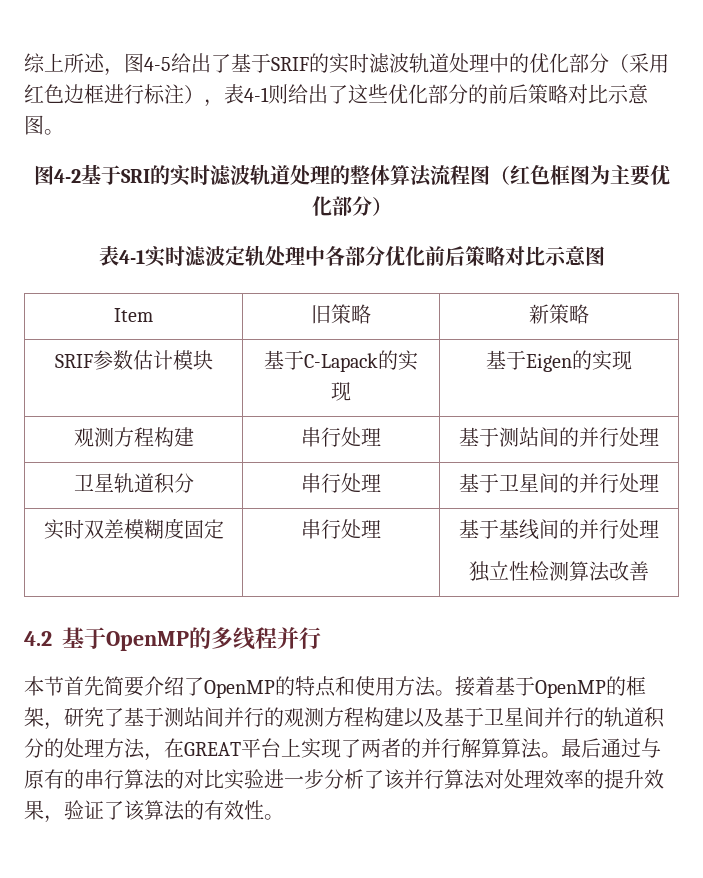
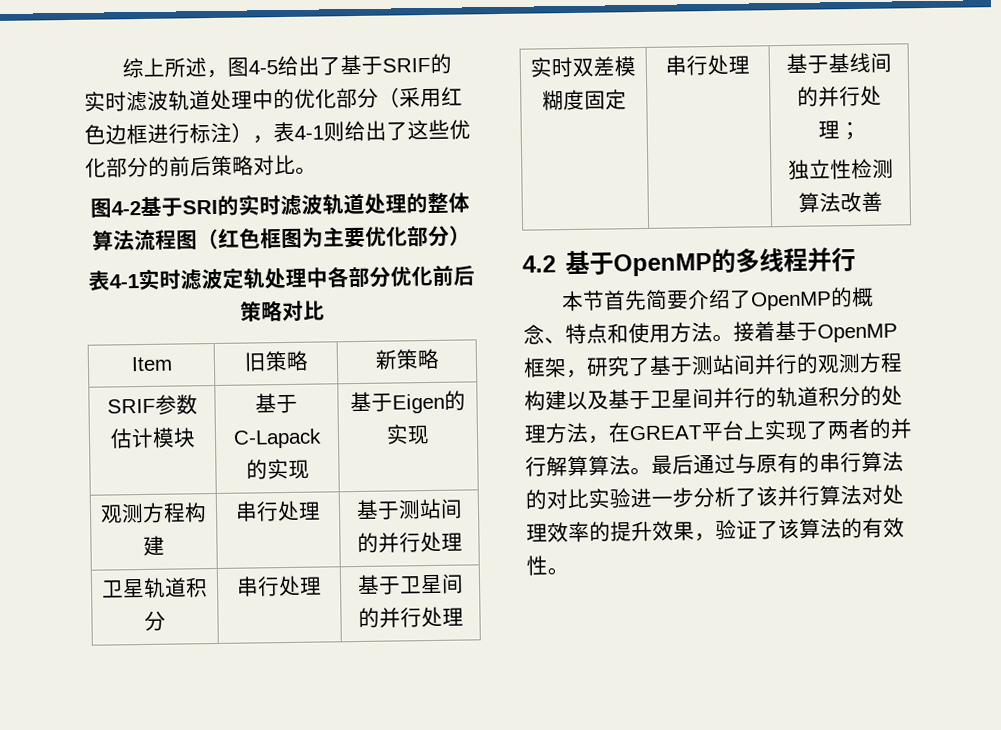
- 综上所述，图4-5给出了基于SRIF的实时滤波轨道处理中的优化部分（采用红色边框进行标注），表4-1则给出了这些优化部分的前后策略对比示意图。
+ 综上所述，图4-5给出了基于SRIF的实时滤波轨道处理中的优化部分（采用红色边框进行标注），表4-1则给出了这些优化部分的前后策略对比。
- 表4-1实时滤波定轨处理中各部分优化前后策略对比示意图
+ 表4-1实时滤波定轨处理中各部分优化前后策略对比
- 实时双差模糊度固定 | 串行处理 | 基于基线间的并行处理
+ 实时双差模糊度固定 | 串行处理 | 基于基线间的并行处理；
- 本节首先简要介绍了OpenMP的特点和使用方法。
+ 本节首先简要介绍了OpenMP的概念、特点和使用方法。
- 接着基于OpenMP的框架，研究了基于测站间并行的观测方程构建以及基于卫星间并行的轨道积分的处理方法，在GREAT平台上实现了两者的并行解算算法。
+ 接着基于OpenMP框架，研究了基于测站间并行的观测方程构建以及基于卫星间并行的轨道积分的处理方法，在GREAT平台上实现了两者的并行解算算法。

